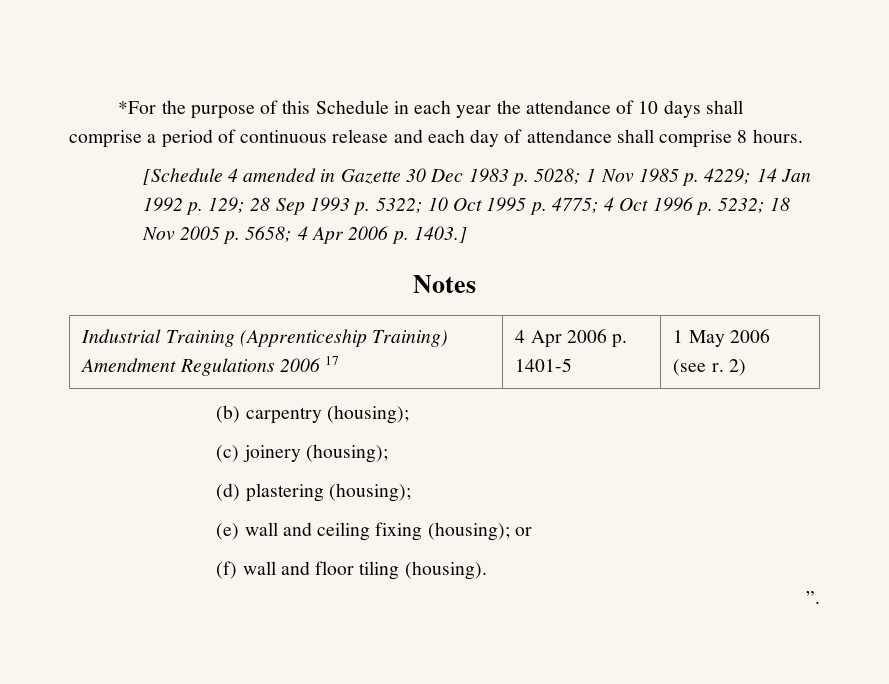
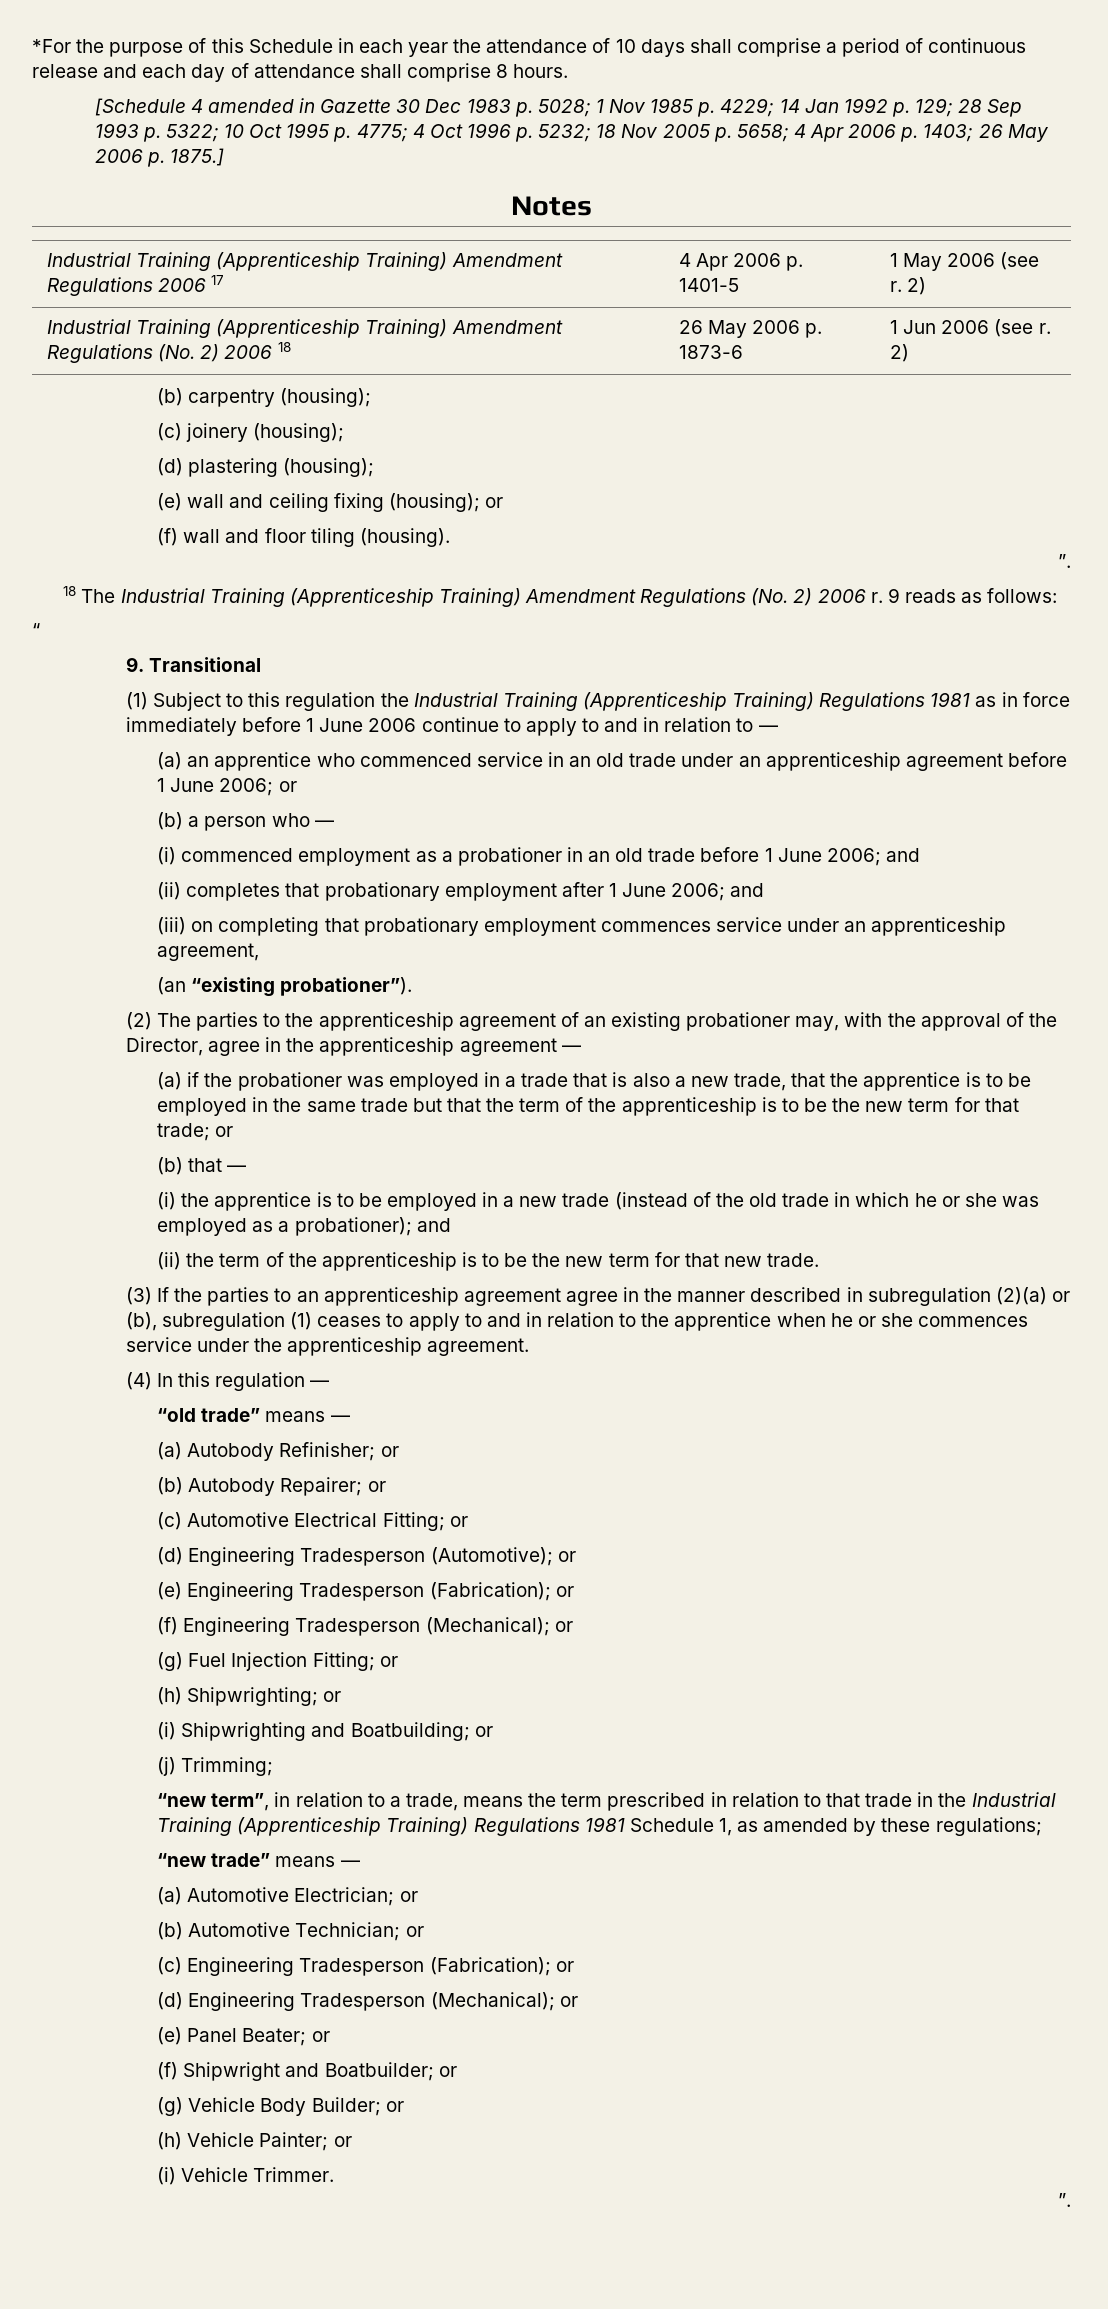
- [Schedule 4 amended in Gazette 30 Dec 1983 p. 5028; 1 Nov 1985 p. 4229; 14 Jan 1992 p. 129; 28 Sep 1993 p. 5322; 10 Oct 1995 p. 4775; 4 Oct 1996 p. 5232; 18 Nov 2005 p. 5658; 4 Apr 2006 p. 1403.]
+ [Schedule 4 amended in Gazette 30 Dec 1983 p. 5028; 1 Nov 1985 p. 4229; 14 Jan 1992 p. 129; 28 Sep 1993 p. 5322; 10 Oct 1995 p. 4775; 4 Oct 1996 p. 5232; 18 Nov 2005 p. 5658; 4 Apr 2006 p. 1403; 26 May 2006 p. 1875.]
+ Industrial Training (Apprenticeship Training) Amendment Regulations (No. 2) 2006 18 | 26 May 2006 p. 1873-6 | 1 Jun 2006 (see r. 2)
+ 18 The Industrial Training (Apprenticeship Training) Amendment Regulations (No. 2) 2006 r. 9 reads as follows:
+ “
+ 9. Transitional
+ (1) Subject to this regulation the Industrial Training (Apprenticeship Training) Regulations 1981 as in force immediately before 1 June 2006 continue to apply to and in relation to —
+ (a) an apprentice who commenced service in an old trade under an apprenticeship agreement before 1 June 2006; or
+ (b) a person who —
+ (i) commenced employment as a probationer in an old trade before 1 June 2006; and
+ (ii) completes that probationary employment after 1 June 2006; and
+ (iii) on completing that probationary employment commences service under an apprenticeship agreement,
+ (an “existing probationer”).
+ (2) The parties to the apprenticeship agreement of an existing probationer may, with the approval of the Director, agree in the apprenticeship agreement —
+ (a) if the probationer was employed in a trade that is also a new trade, that the apprentice is to be employed in the same trade but that the term of the apprenticeship is to be the new term for that trade; or
+ (b) that —
+ (i) the apprentice is to be employed in a new trade (instead of the old trade in which he or she was employed as a probationer); and
+ (ii) the term of the apprenticeship is to be the new term for that new trade.
+ (3) If the parties to an apprenticeship agreement agree in the manner described in subregulation (2)(a) or (b), subregulation (1) ceases to apply to and in relation to the apprentice when he or she commences service under the apprenticeship agreement.
+ (4) In this regulation —
+ “old trade” means —
+ (a) Autobody Refinisher; or
+ (b) Autobody Repairer; or
+ (c) Automotive Electrical Fitting; or
+ (d) Engineering Tradesperson (Automotive); or
+ (e) Engineering Tradesperson (Fabrication); or
+ (f) Engineering Tradesperson (Mechanical); or
+ (g) Fuel Injection Fitting; or
+ (h) Shipwrighting; or
+ (i) Shipwrighting and Boatbuilding; or
+ (j) Trimming;
+ “new term”, in relation to a trade, means the term prescribed in relation to that trade in the Industrial Training (Apprenticeship Training) Regulations 1981 Schedule 1, as amended by these regulations;
+ “new trade” means —
+ (a) Automotive Electrician; or
+ (b) Automotive Technician; or
+ (c) Engineering Tradesperson (Fabrication); or
+ (d) Engineering Tradesperson (Mechanical); or
+ (e) Panel Beater; or
+ (f) Shipwright and Boatbuilder; or
+ (g) Vehicle Body Builder; or
+ (h) Vehicle Painter; or
+ (i) Vehicle Trimmer.
+ ”.

